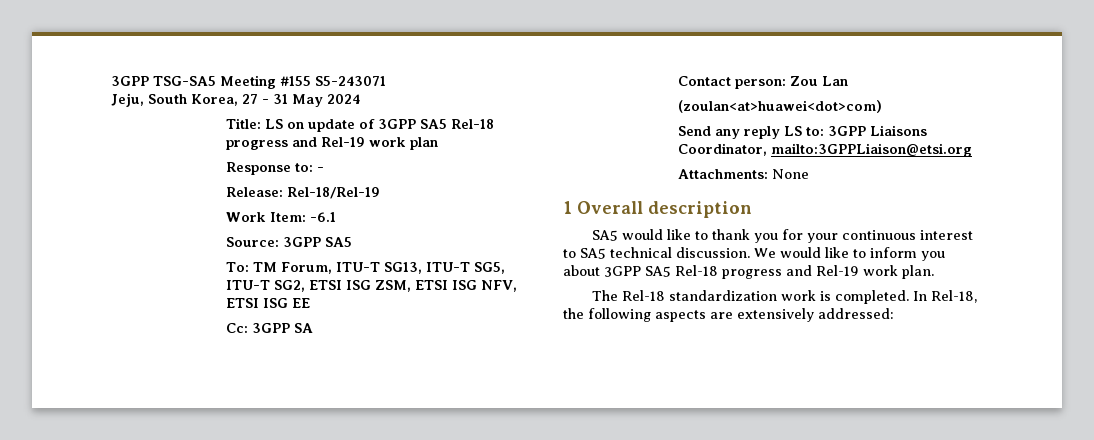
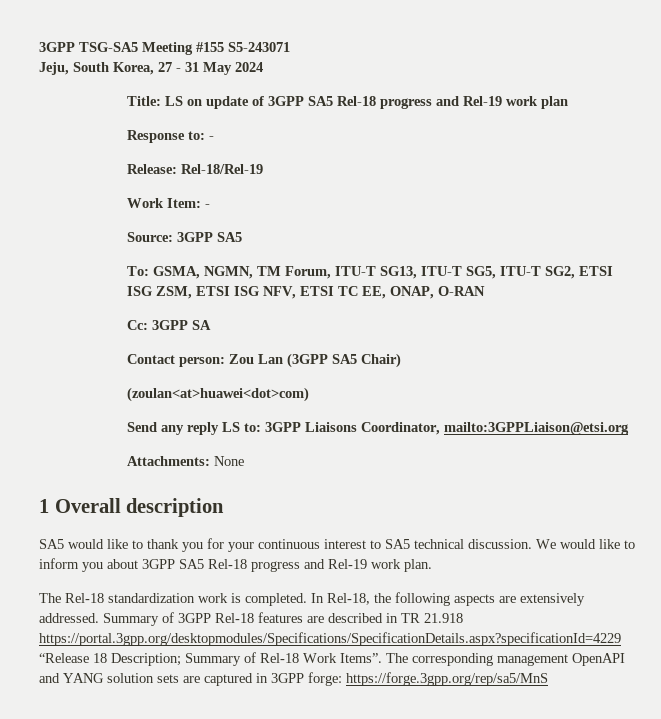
- Work Item: -6.1
+ Work Item: -
- To: TM Forum, ITU-T SG13, ITU-T SG5, ITU-T SG2, ETSI ISG ZSM, ETSI ISG NFV, ETSI ISG EE
+ To: GSMA, NGMN, TM Forum, ITU-T SG13, ITU-T SG5, ITU-T SG2, ETSI ISG ZSM, ETSI ISG NFV, ETSI TC EE, ONAP, O-RAN
- Contact person: Zou Lan
+ Contact person: Zou Lan (3GPP SA5 Chair)
- In Rel-18, the following aspects are extensively addressed:
+ In Rel-18, the following aspects are extensively addressed. Summary of 3GPP Rel-18 features are described in TR 21.918 https://portal.3gpp.org/desktopmodules/Specifications/SpecificationDetails.aspx?specificationId=4229 “Release 18 Description; Summary of Rel-18 Work Items”. The corresponding management OpenAPI and YANG solution sets are captured in 3GPP forge: https://forge.3gpp.org/rep/sa5/MnS

